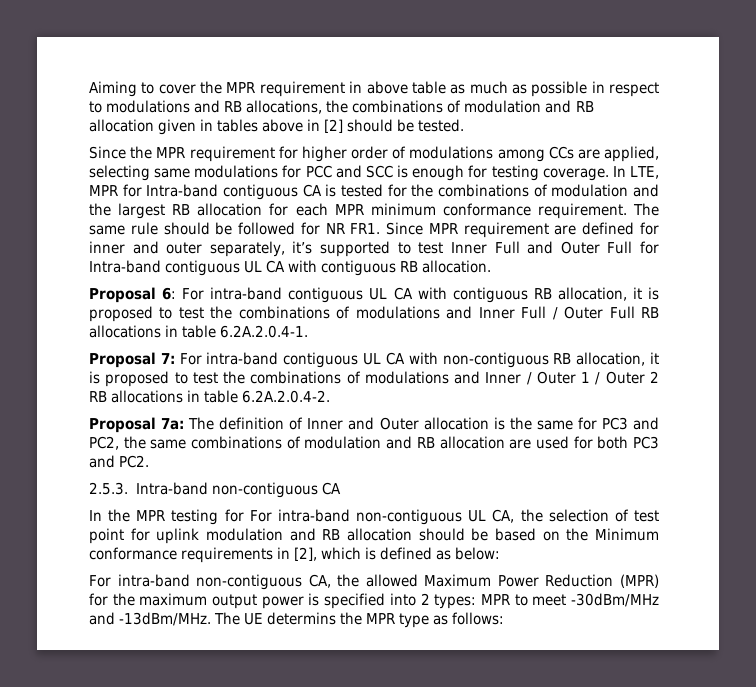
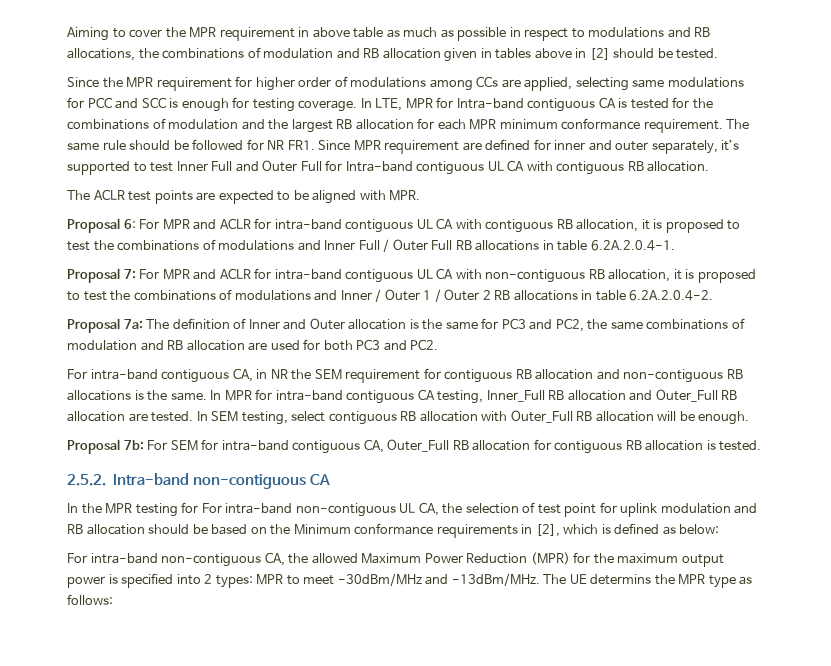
+ The ACLR test points are expected to be aligned with MPR.
- Proposal 6: For intra-band contiguous UL CA with contiguous RB allocation, it is proposed to test the combinations of modulations and Inner Full / Outer Full RB allocations in table 6.2A.2.0.4-1.
+ Proposal 6: For MPR and ACLR for intra-band contiguous UL CA with contiguous RB allocation, it is proposed to test the combinations of modulations and Inner Full / Outer Full RB allocations in table 6.2A.2.0.4-1.
- Proposal 7: For intra-band contiguous UL CA with non-contiguous RB allocation, it is proposed to test the combinations of modulations and Inner / Outer 1 / Outer 2 RB allocations in table 6.2A.2.0.4-2.
+ Proposal 7: For MPR and ACLR for intra-band contiguous UL CA with non-contiguous RB allocation, it is proposed to test the combinations of modulations and Inner / Outer 1 / Outer 2 RB allocations in table 6.2A.2.0.4-2.
- 2.5.3. Intra-band non-contiguous CA
+ For intra-band contiguous CA, in NR the SEM requirement for contiguous RB allocation and non-contiguous RB allocations is the same. In MPR for intra-band contiguous CA testing, Inner_Full RB allocation and Outer_Full RB allocation are tested. In SEM testing, select contiguous RB allocation with Outer_Full RB allocation will be enough.
+ Proposal 7b: For SEM for intra-band contiguous CA, Outer_Full RB allocation for contiguous RB allocation is tested.
+ 2.5.2. Intra-band non-contiguous CA

